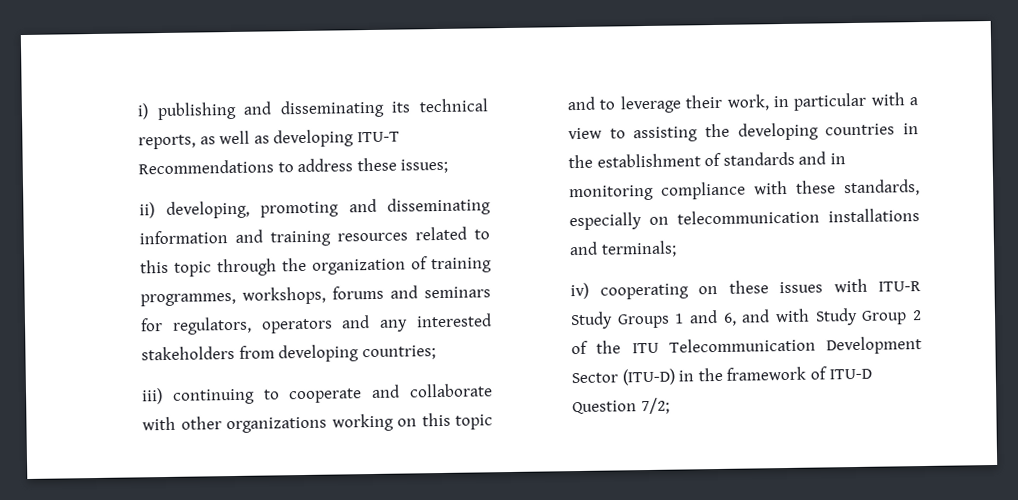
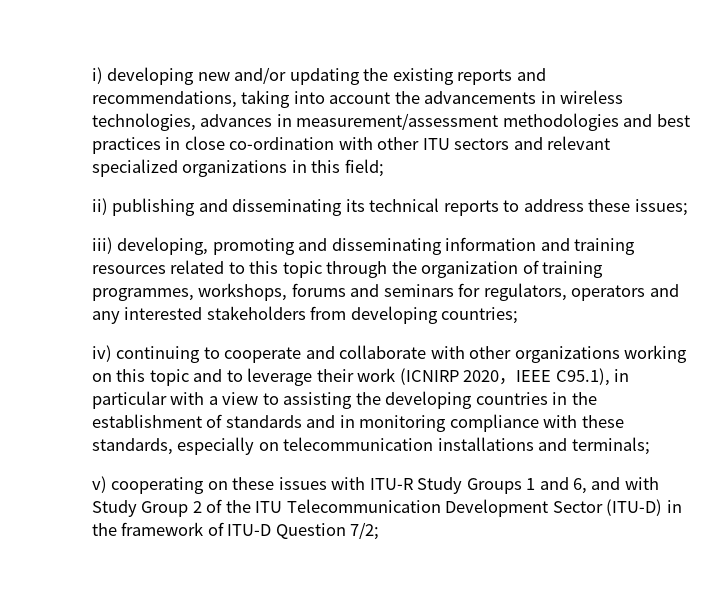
- i) publishing and disseminating its technical reports, as well as developing ITU-T Recommendations to address these issues;
+ i) developing new and/or updating the existing reports and recommendations, taking into account the advancements in wireless technologies, advances in measurement/assessment methodologies and best practices in close co-ordination with other ITU sectors and relevant specialized organizations in this field;
+ ii) publishing and disseminating its technical reports to address these issues;
- ii) developing, promoting and disseminating information and training resources related to this topic through the organization of training programmes, workshops, forums and seminars for regulators, operators and any interested stakeholders from developing countries;
+ iii) developing, promoting and disseminating information and training resources related to this topic through the organization of training programmes, workshops, forums and seminars for regulators, operators and any interested stakeholders from developing countries;
- iii) continuing to cooperate and collaborate with other organizations working on this topic and to leverage their work, in particular with a view to assisting the developing countries in the establishment of standards and in monitoring compliance with these standards, especially on telecommunication installations and terminals;
+ iv) continuing to cooperate and collaborate with other organizations working on this topic and to leverage their work (ICNIRP 2020，IEEE C95.1), in particular with a view to assisting the developing countries in the establishment of standards and in monitoring compliance with these standards, especially on telecommunication installations and terminals;
- iv) cooperating on these issues with ITU-R Study Groups 1 and 6, and with Study Group 2 of the ITU Telecommunication Development Sector (ITU-D) in the framework of ITU-D Question 7/2;
+ v) cooperating on these issues with ITU-R Study Groups 1 and 6, and with Study Group 2 of the ITU Telecommunication Development Sector (ITU-D) in the framework of ITU-D Question 7/2;

